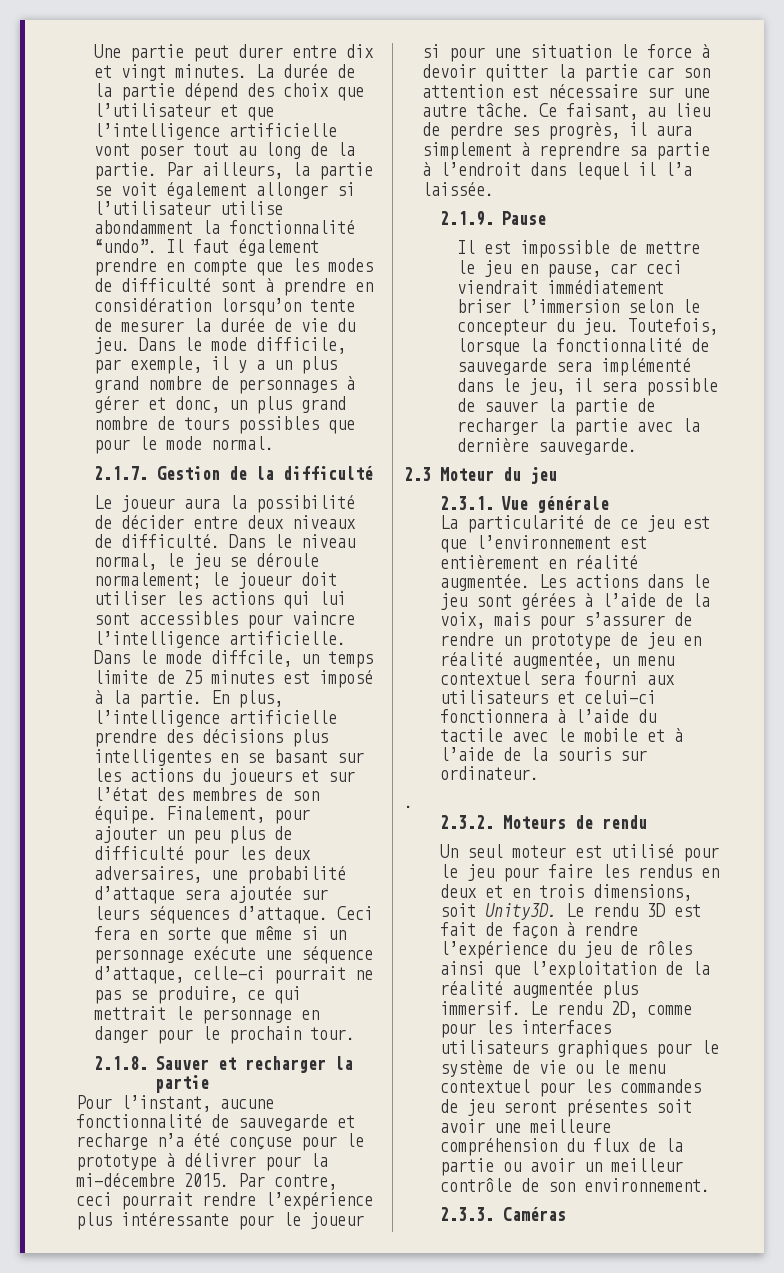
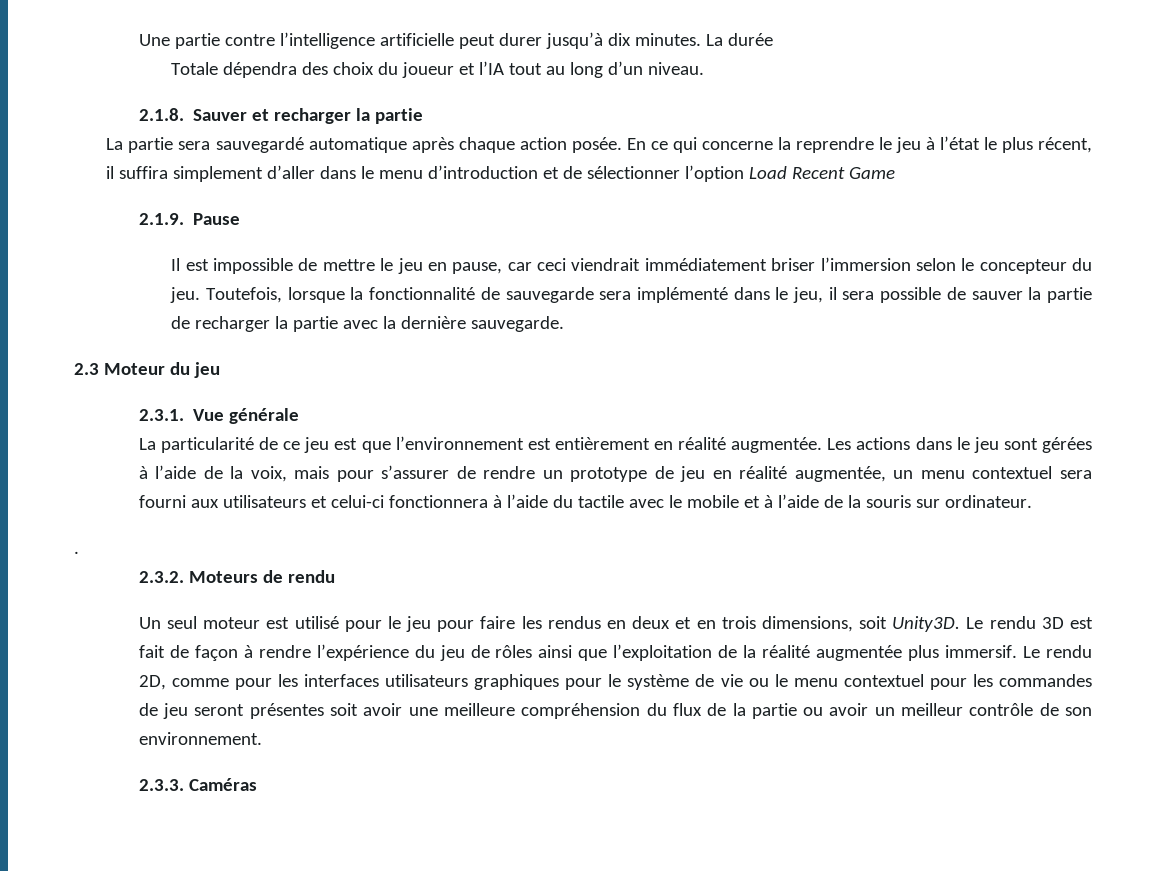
- Une partie peut durer entre dix et vingt minutes. La durée de la partie dépend des choix que l’utilisateur et que l’intelligence artificielle vont poser tout au long de la partie. Par ailleurs, la partie se voit également allonger si l’utilisateur utilise abondamment la fonctionnalité “undo”. Il faut également prendre en compte que les modes de difficulté sont à prendre en considération lorsqu’on tente de mesurer la durée de vie du jeu. Dans le mode difficile, par exemple, il y a un plus grand nombre de personnages à gérer et donc, un plus grand nombre de tours possibles que pour le mode normal.
- 2.1.7. Gestion de la difficulté
- Le joueur aura la possibilité de décider entre deux niveaux de difficulté. Dans le niveau normal, le jeu se déroule normalement; le joueur doit utiliser les actions qui lui sont accessibles pour vaincre l’intelligence artificielle. Dans le mode diffcile, un temps limite de 25 minutes est imposé à la partie. En plus, l’intelligence artificielle prendre des décisions plus intelligentes en se basant sur les actions du joueurs et sur l’état des membres de son équipe. Finalement, pour ajouter un peu plus de difficulté pour les deux adversaires, une probabilité d’attaque sera ajoutée sur leurs séquences d’attaque. Ceci fera en sorte que même si un personnage exécute une séquence d’attaque, celle-ci pourrait ne pas se produire, ce qui mettrait le personnage en danger pour le prochain tour.
+ Une partie contre l’intelligence artificielle peut durer jusqu’à dix minutes. La durée
+ Totale dépendra des choix du joueur et l’IA tout au long d’un niveau.
- Pour l’instant, aucune fonctionnalité de sauvegarde et recharge n’a été conçuse pour le prototype à délivrer pour la mi-décembre 2015. Par contre, ceci pourrait rendre l’expérience plus intéressante pour le joueur si pour une situation le force à devoir quitter la partie car son attention est nécessaire sur une autre tâche. Ce faisant, au lieu de perdre ses progrès, il aura simplement à reprendre sa partie à l’endroit dans lequel il l’a laissée.
+ La partie sera sauvegardé automatique après chaque action posée. En ce qui concerne la reprendre le jeu à l’état le plus récent, il suffira simplement d’aller dans le menu d’introduction et de sélectionner l’option Load Recent Game

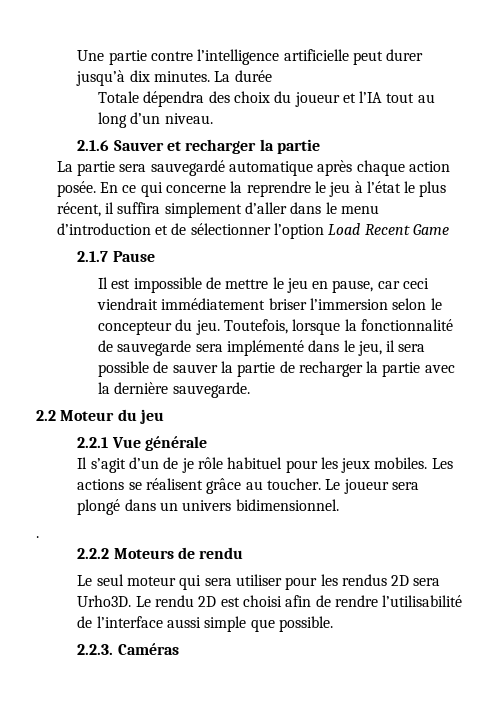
- 2.1.8. Sauver et recharger la partie
+ 2.1.6 Sauver et recharger la partie
- 2.1.9. Pause
+ 2.1.7 Pause
- 2.3 Moteur du jeu
+ 2.2 Moteur du jeu
- 2.3.1. Vue générale
+ 2.2.1 Vue générale
- La particularité de ce jeu est que l’environnement est entièrement en réalité augmentée. Les actions dans le jeu sont gérées à l’aide de la voix, mais pour s’assurer de rendre un prototype de jeu en réalité augmentée, un menu contextuel sera fourni aux utilisateurs et celui-ci fonctionnera à l’aide du tactile avec le mobile et à l’aide de la souris sur ordinateur.
+ Il s’agit d’un de je rôle habituel pour les jeux mobiles. Les actions se réalisent grâce au toucher. Le joueur sera plongé dans un univers bidimensionnel.
- 2.3.2. Moteurs de rendu
+ 2.2.2 Moteurs de rendu
- Un seul moteur est utilisé pour le jeu pour faire les rendus en deux et en trois dimensions, soit Unity3D. Le rendu 3D est fait de façon à rendre l’expérience du jeu de rôles ainsi que l’exploitation de la réalité augmentée plus immersif. Le rendu 2D, comme pour les interfaces utilisateurs graphiques pour le système de vie ou le menu contextuel pour les commandes de jeu seront présentes soit avoir une meilleure compréhension du flux de la partie ou avoir un meilleur contrôle de son environnement.
- 2.3.3. Caméras
+ Le seul moteur qui sera utiliser pour les rendus 2D sera Urho3D. Le rendu 2D est choisi afin de rendre l’utilisabilité de l’interface aussi simple que possible.
+ 2.2.3. Caméras

